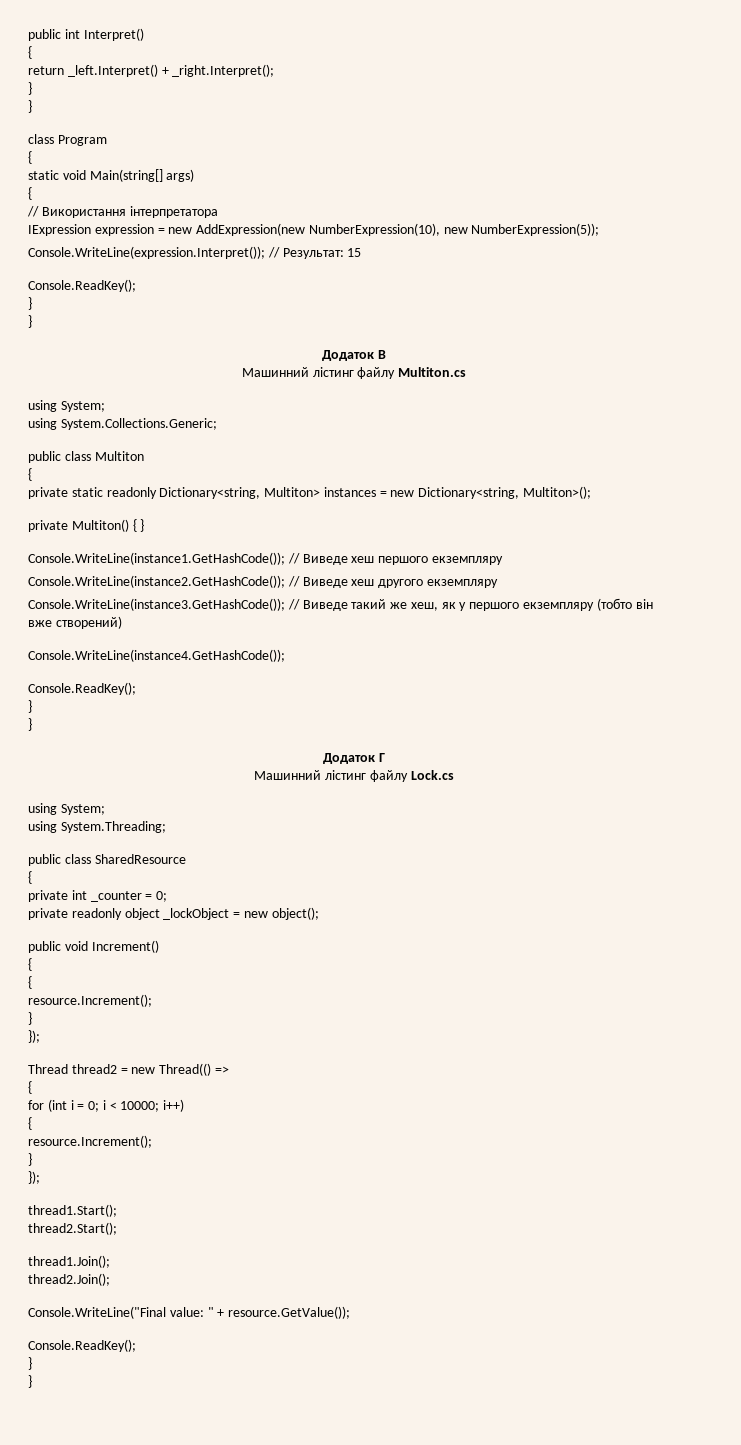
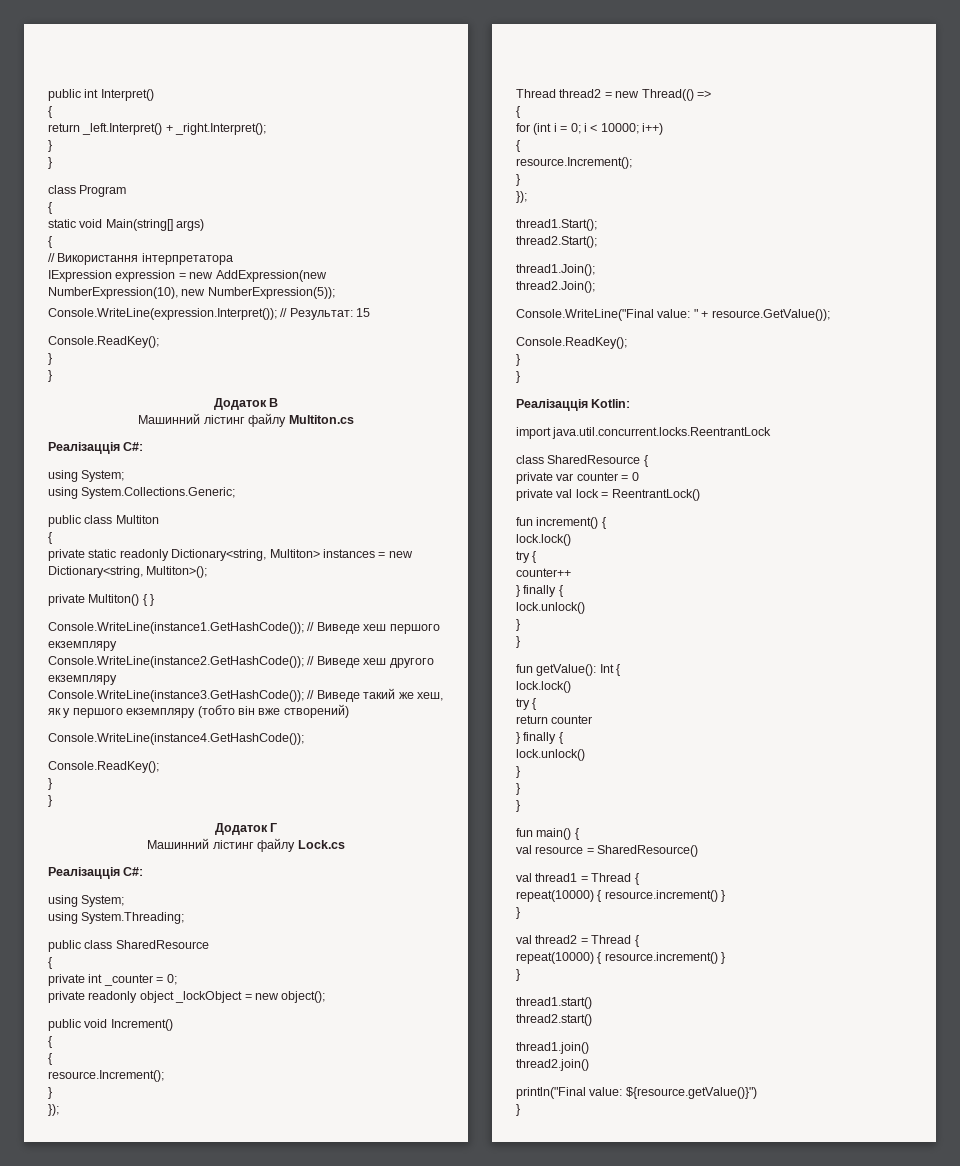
  Машинний лістинг файлу Multiton.cs
+ Реалізацція C#:
  Машинний лістинг файлу Lock.cs
+ Реалізацція C#:
+ Реалізацція Kotlin:
+ import java.util.concurrent.locks.ReentrantLock
+ class SharedResource {
+ private var counter = 0
+ private val lock = ReentrantLock()
+ fun increment() {
+ lock.lock()
+ try {
+ counter++
+ } finally {
+ lock.unlock()
+ }
+ }
+ fun getValue(): Int {
+ lock.lock()
+ try {
+ return counter
+ } finally {
+ lock.unlock()
+ }
+ }
+ }
+ fun main() {
+ val resource = SharedResource()
+ val thread1 = Thread {
+ repeat(10000) { resource.increment() }
+ }
+ val thread2 = Thread {
+ repeat(10000) { resource.increment() }
+ }
+ thread1.start()
+ thread2.start()
+ thread1.join()
+ thread2.join()
+ println("Final value: ${resource.getValue()}")
+ }

